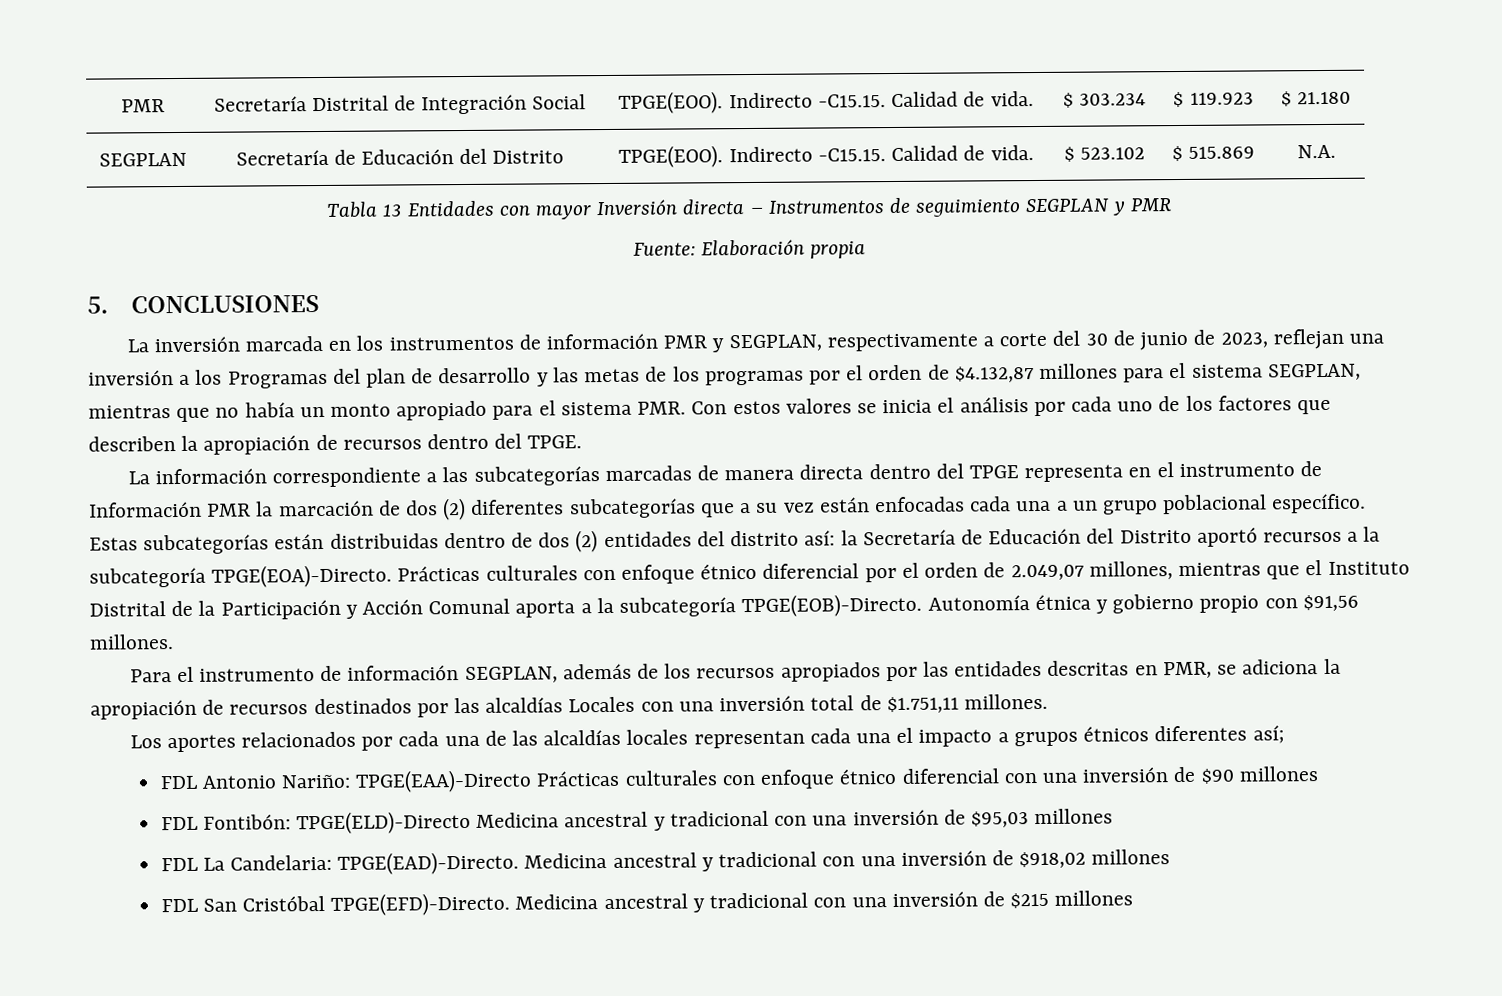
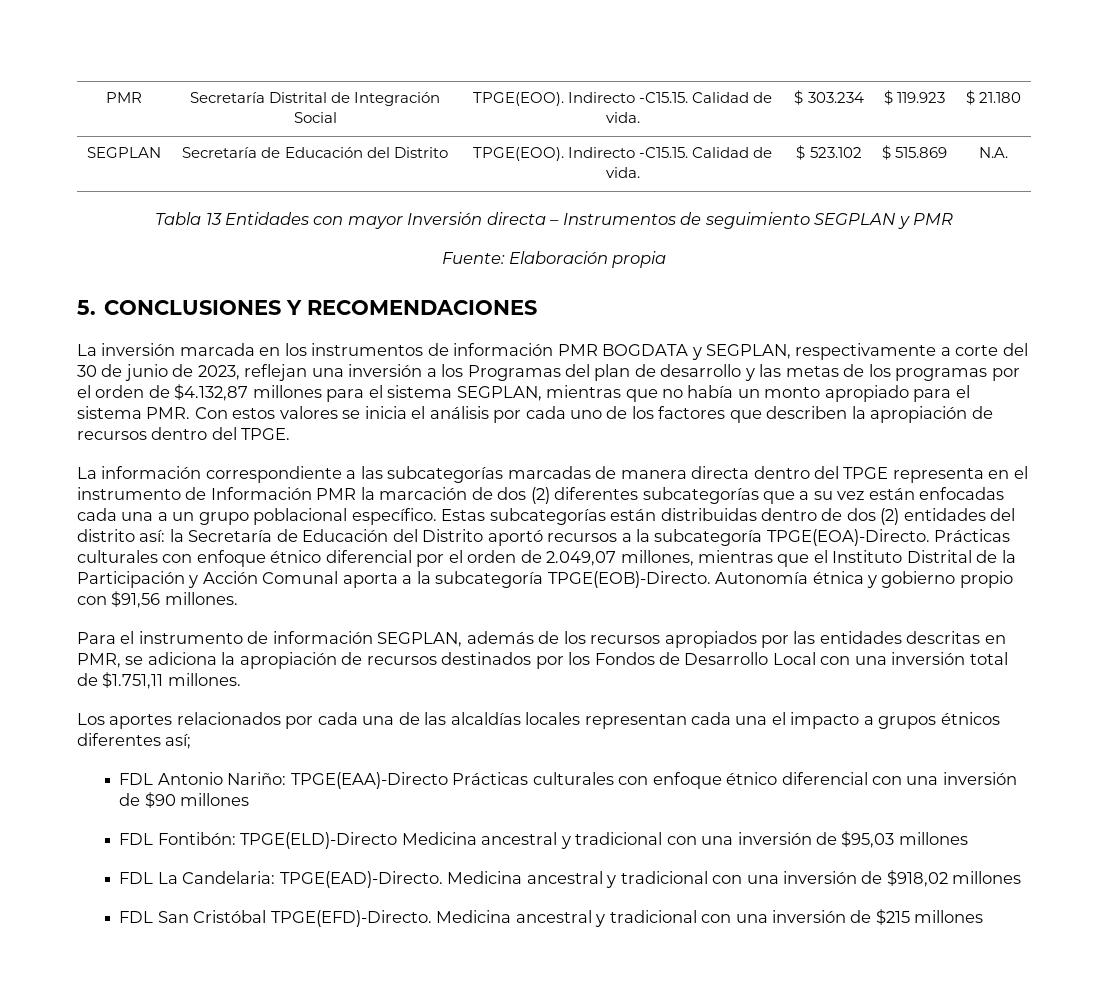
- 5. CONCLUSIONES
+ 5. CONCLUSIONES Y RECOMENDACIONES
- La inversión marcada en los instrumentos de información PMR y SEGPLAN, respectivamente a corte del 30 de junio de 2023, reflejan una inversión a los Programas del plan de desarrollo y las metas de los programas por el orden de $4.132,87 millones para el sistema SEGPLAN, mientras que no había un monto apropiado para el sistema PMR. Con estos valores se inicia el análisis por cada uno de los factores que describen la apropiación de recursos dentro del TPGE.
+ La inversión marcada en los instrumentos de información PMR BOGDATA y SEGPLAN, respectivamente a corte del 30 de junio de 2023, reflejan una inversión a los Programas del plan de desarrollo y las metas de los programas por el orden de $4.132,87 millones para el sistema SEGPLAN, mientras que no había un monto apropiado para el sistema PMR. Con estos valores se inicia el análisis por cada uno de los factores que describen la apropiación de recursos dentro del TPGE.
- Para el instrumento de información SEGPLAN, además de los recursos apropiados por las entidades descritas en PMR, se adiciona la apropiación de recursos destinados por las alcaldías Locales con una inversión total de $1.751,11 millones.
+ Para el instrumento de información SEGPLAN, además de los recursos apropiados por las entidades descritas en PMR, se adiciona la apropiación de recursos destinados por los Fondos de Desarrollo Local con una inversión total de $1.751,11 millones.

